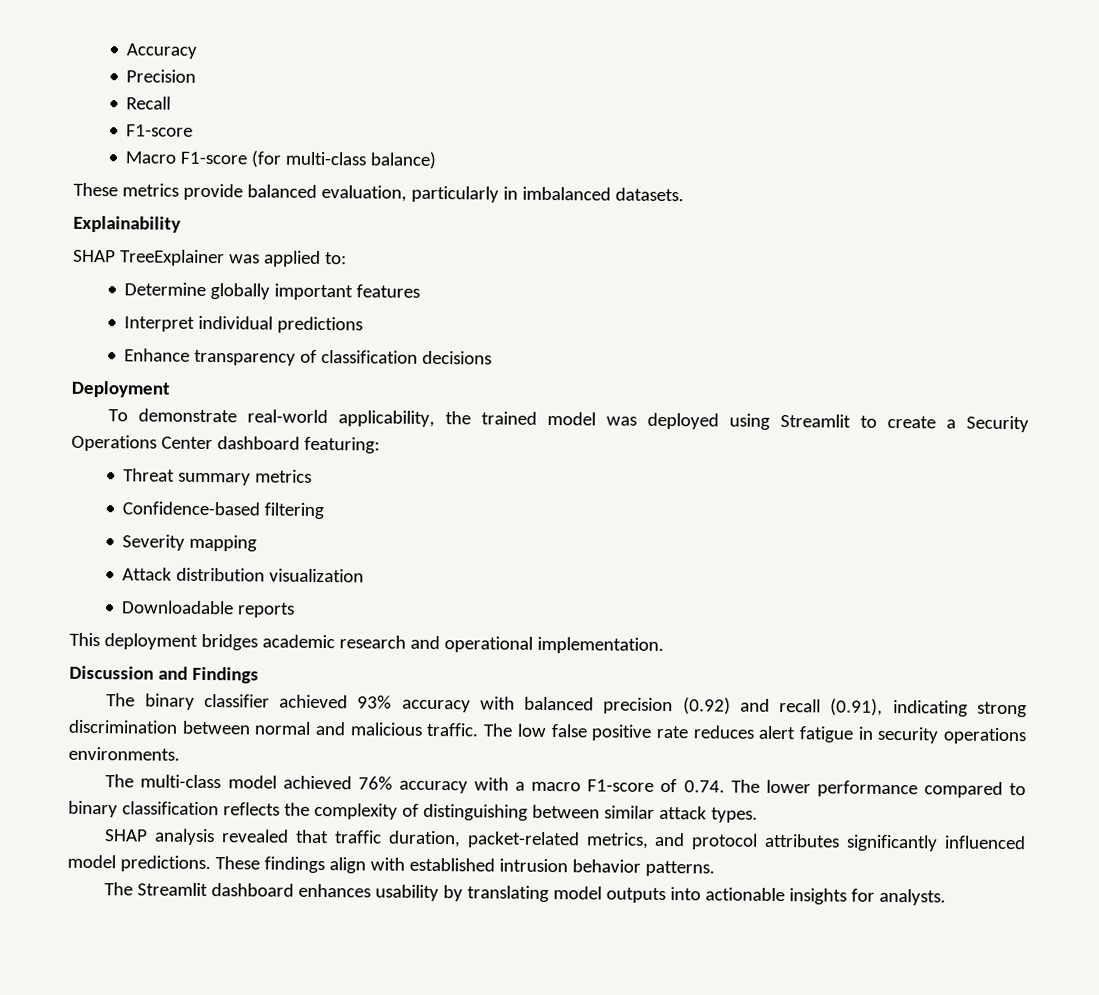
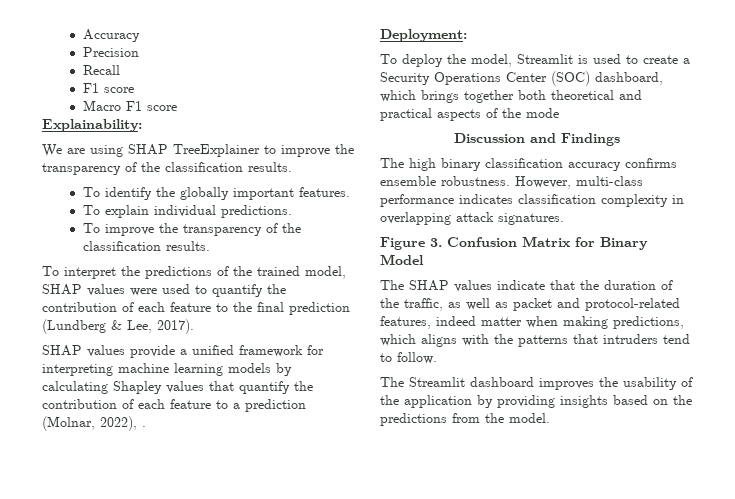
  Recall
- F1-score
+ F1 score
- Macro F1-score (for multi-class balance)
- These metrics provide balanced evaluation, particularly in imbalanced datasets.
- Explainability
- SHAP TreeExplainer was applied to:
- Determine globally important features
- Interpret individual predictions
- Enhance transparency of classification decisions
- Deployment
- To demonstrate real-world applicability, the trained model was deployed using Streamlit to create a Security Operations Center dashboard featuring:
- Threat summary metrics
- Confidence-based filtering
- Severity mapping
- Attack distribution visualization
- Downloadable reports
- This deployment bridges academic research and operational implementation.
+ Macro F1 score
+ Explainability:
+ We are using SHAP TreeExplainer to improve the transparency of the classification results.
+ To identify the globally important features.
+ To explain individual predictions.
+ To improve the transparency of the classification results.
+ To interpret the predictions of the trained model, SHAP values were used to quantify the contribution of each feature to the final prediction (Lundberg & Lee, 2017).
+ SHAP values provide a unified framework for interpreting machine learning models by calculating Shapley values that quantify the contribution of each feature to a prediction (Molnar, 2022), .
+ Deployment:
+ To deploy the model, Streamlit is used to create a Security Operations Center (SOC) dashboard, which brings together both theoretical and practical aspects of the mode
  Discussion and Findings
- The binary classifier achieved 93% accuracy with balanced precision (0.92) and recall (0.91), indicating strong discrimination between normal and malicious traffic. The low false positive rate reduces alert fatigue in security operations environments.
- The multi-class model achieved 76% accuracy with a macro F1-score of 0.74. The lower performance compared to binary classification reflects the complexity of distinguishing between similar attack types.
- SHAP analysis revealed that traffic duration, packet-related metrics, and protocol attributes significantly influenced model predictions. These findings align with established intrusion behavior patterns.
- The Streamlit dashboard enhances usability by translating model outputs into actionable insights for analysts.
+ The high binary classification accuracy confirms ensemble robustness. However, multi-class performance indicates classification complexity in overlapping attack signatures.
+ Figure 3. Confusion Matrix for Binary Model
+ The SHAP values indicate that the duration of the traffic, as well as packet and protocol-related features, indeed matter when making predictions, which aligns with the patterns that intruders tend to follow.
+ The Streamlit dashboard improves the usability of the application by providing insights based on the predictions from the model.

